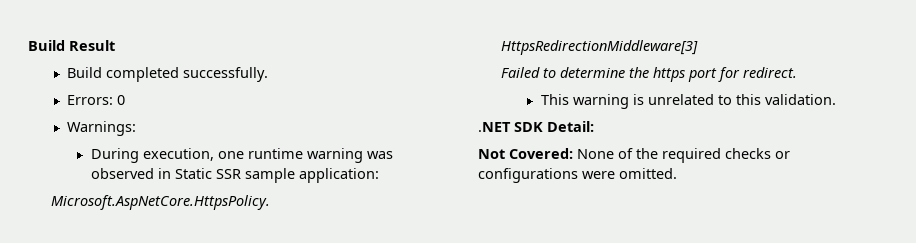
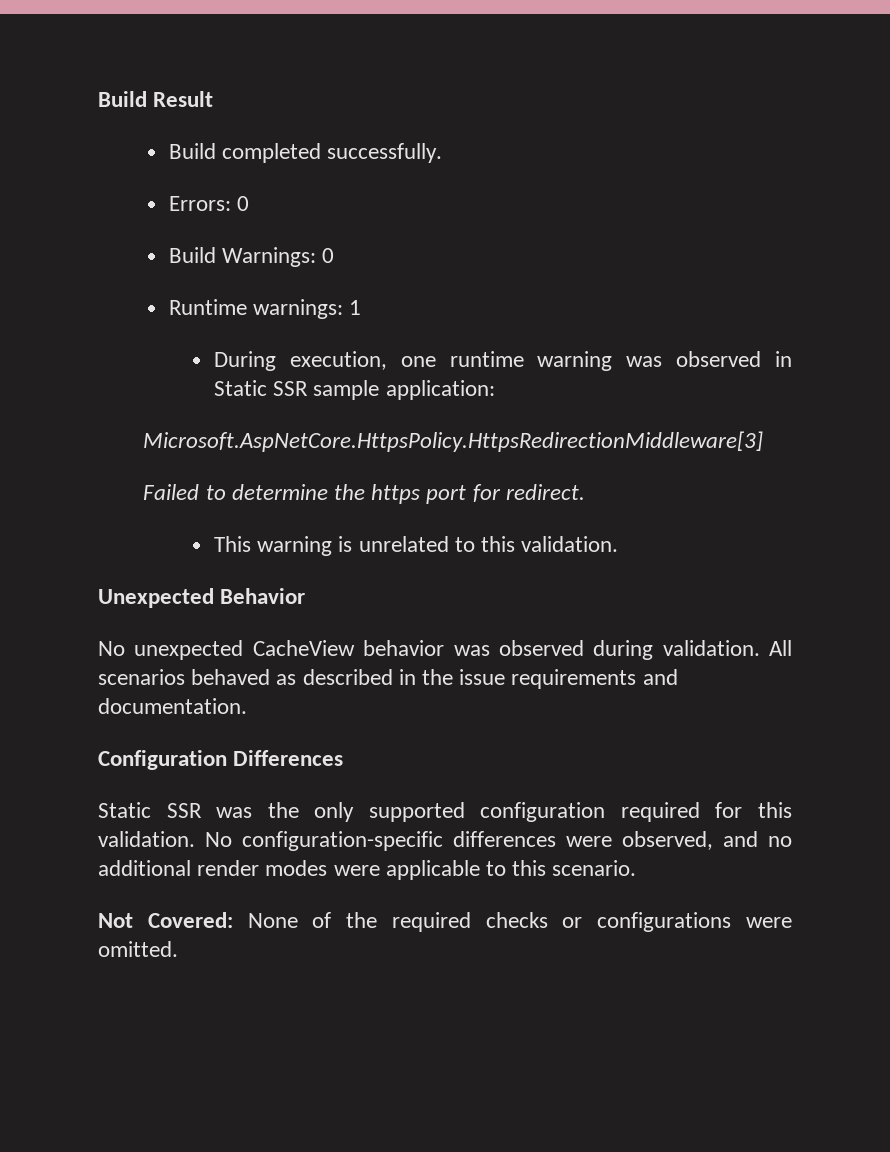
- Warnings:
+ Build Warnings: 0
+ Runtime warnings: 1
- .NET SDK Detail:
+ Unexpected Behavior
+ No unexpected CacheView behavior was observed during validation. All scenarios behaved as described in the issue requirements and documentation.
+ Configuration Differences
+ Static SSR was the only supported configuration required for this validation. No configuration-specific differences were observed, and no additional render modes were applicable to this scenario.

